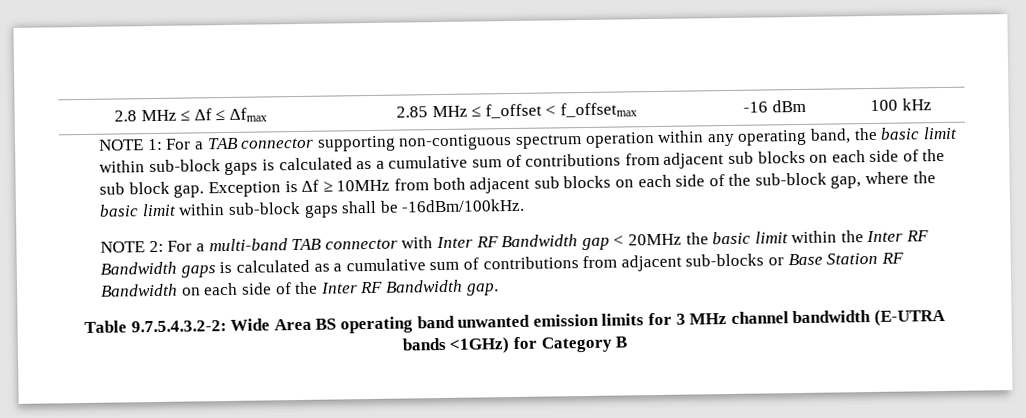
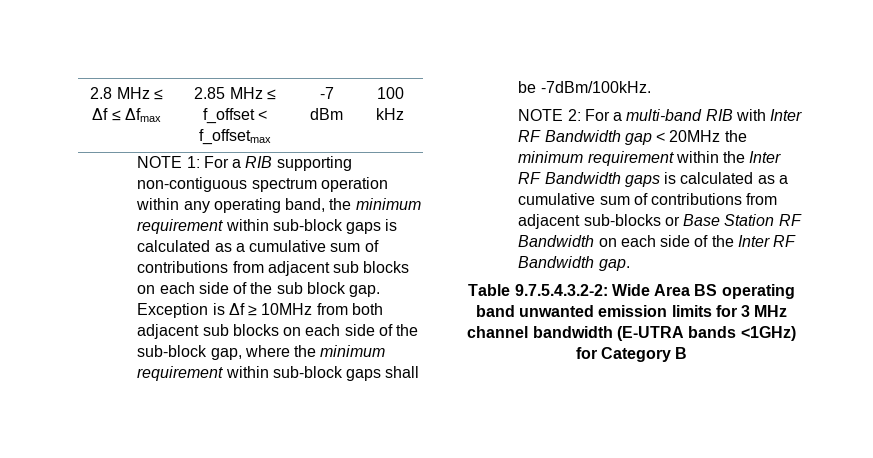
- 2.8 MHz ≤ Δf ≤ Δfmax | 2.85 MHz ≤ f_offset < f_offsetmax | -16 dBm | 100 kHz
+ 2.8 MHz ≤ Δf ≤ Δfmax | 2.85 MHz ≤ f_offset < f_offsetmax | -7 dBm | 100 kHz
- NOTE 1: For a TAB connector supporting non-contiguous spectrum operation within any operating band, the basic limit within sub-block gaps is calculated as a cumulative sum of contributions from adjacent sub blocks on each side of the sub block gap.
+ NOTE 1: For a RIB supporting non-contiguous spectrum operation within any operating band, the minimum requirement within sub-block gaps is calculated as a cumulative sum of contributions from adjacent sub blocks on each side of the sub block gap.
- Exception is Δf ≥ 10MHz from both adjacent sub blocks on each side of the sub-block gap, where the basic limit within sub-block gaps shall be -16dBm/100kHz.
+ Exception is Δf ≥ 10MHz from both adjacent sub blocks on each side of the sub-block gap, where the minimum requirement within sub-block gaps shall be -7dBm/100kHz.
- NOTE 2: For a multi-band TAB connector with Inter RF Bandwidth gap < 20MHz the basic limit within the Inter RF Bandwidth gaps is calculated as a cumulative sum of contributions from adjacent sub-blocks or Base Station RF Bandwidth on each side of the Inter RF Bandwidth gap.
+ NOTE 2: For a multi-band RIB with Inter RF Bandwidth gap < 20MHz the minimum requirement within the Inter RF Bandwidth gaps is calculated as a cumulative sum of contributions from adjacent sub-blocks or Base Station RF Bandwidth on each side of the Inter RF Bandwidth gap.

